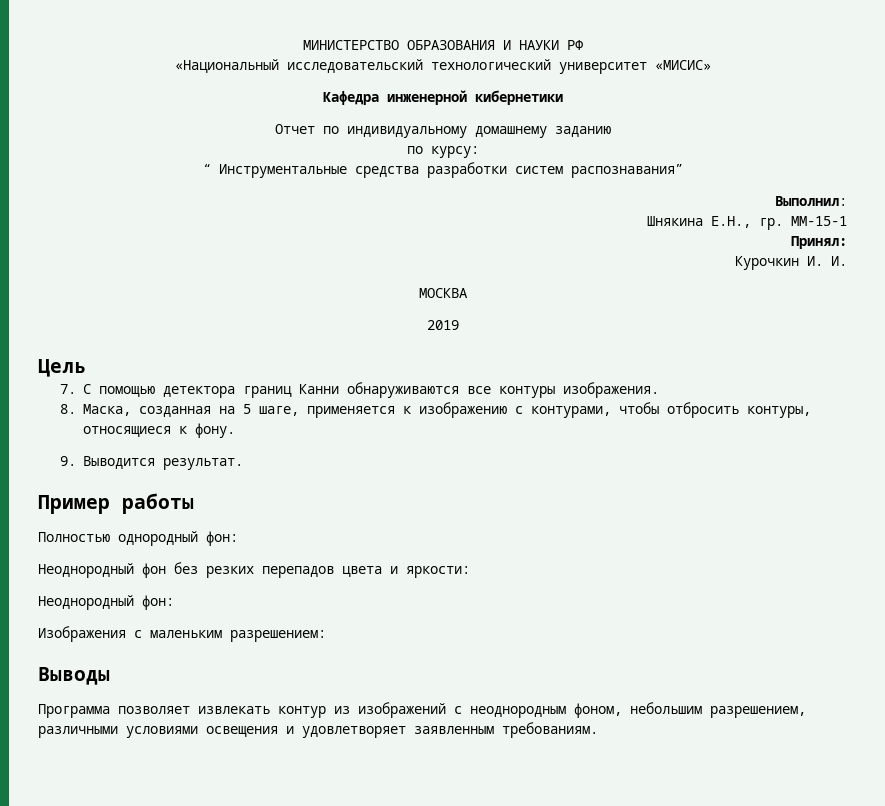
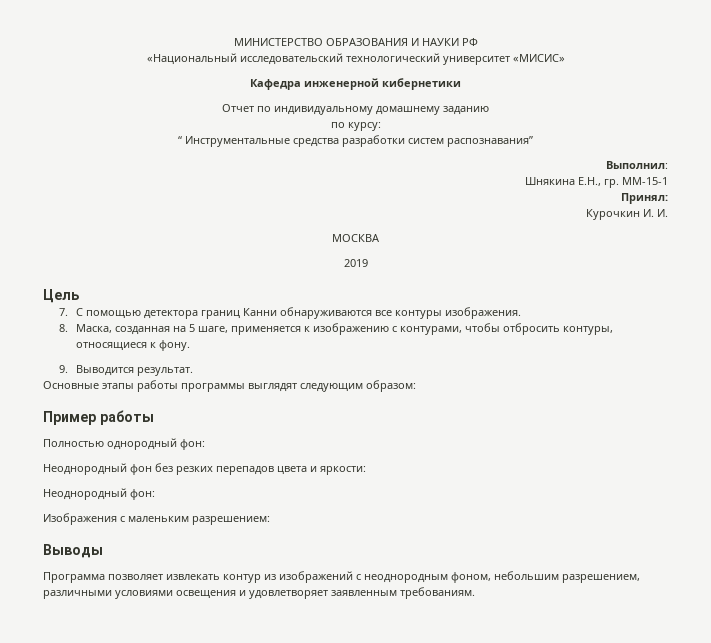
+ Основные этапы работы программы выглядят следующим образом:

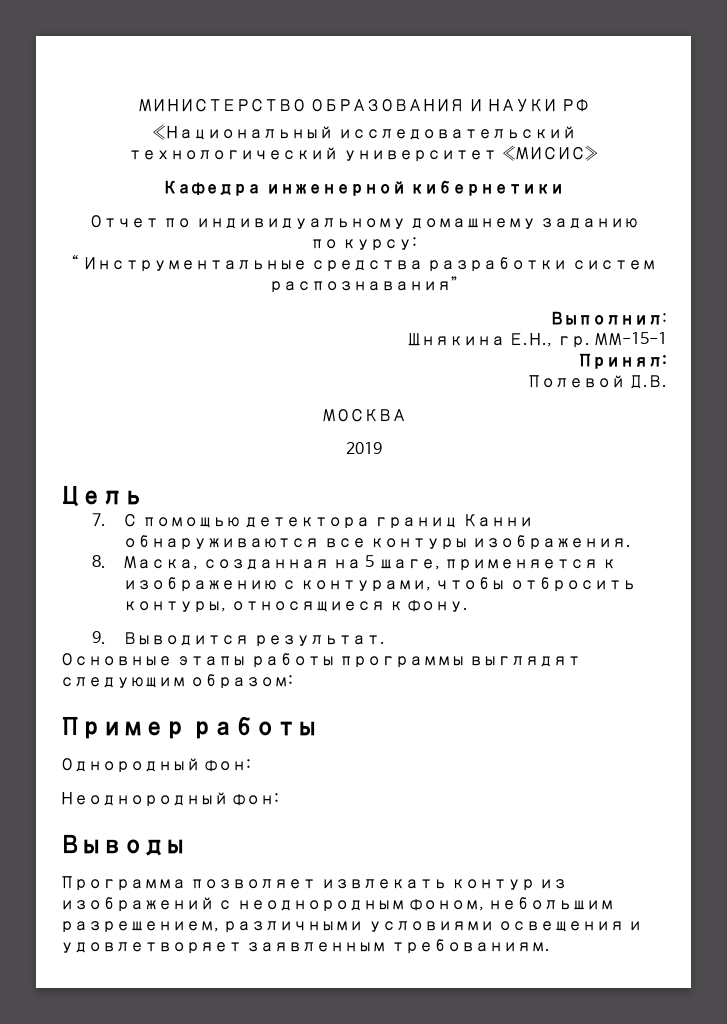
- Курочкин И. И.
+ Полевой Д.В.
- Полностью однородный фон:
+ Однородный фон:
- Неоднородный фон без резких перепадов цвета и яркости:
  Неоднородный фон:
- Изображения с маленьким разрешением:

